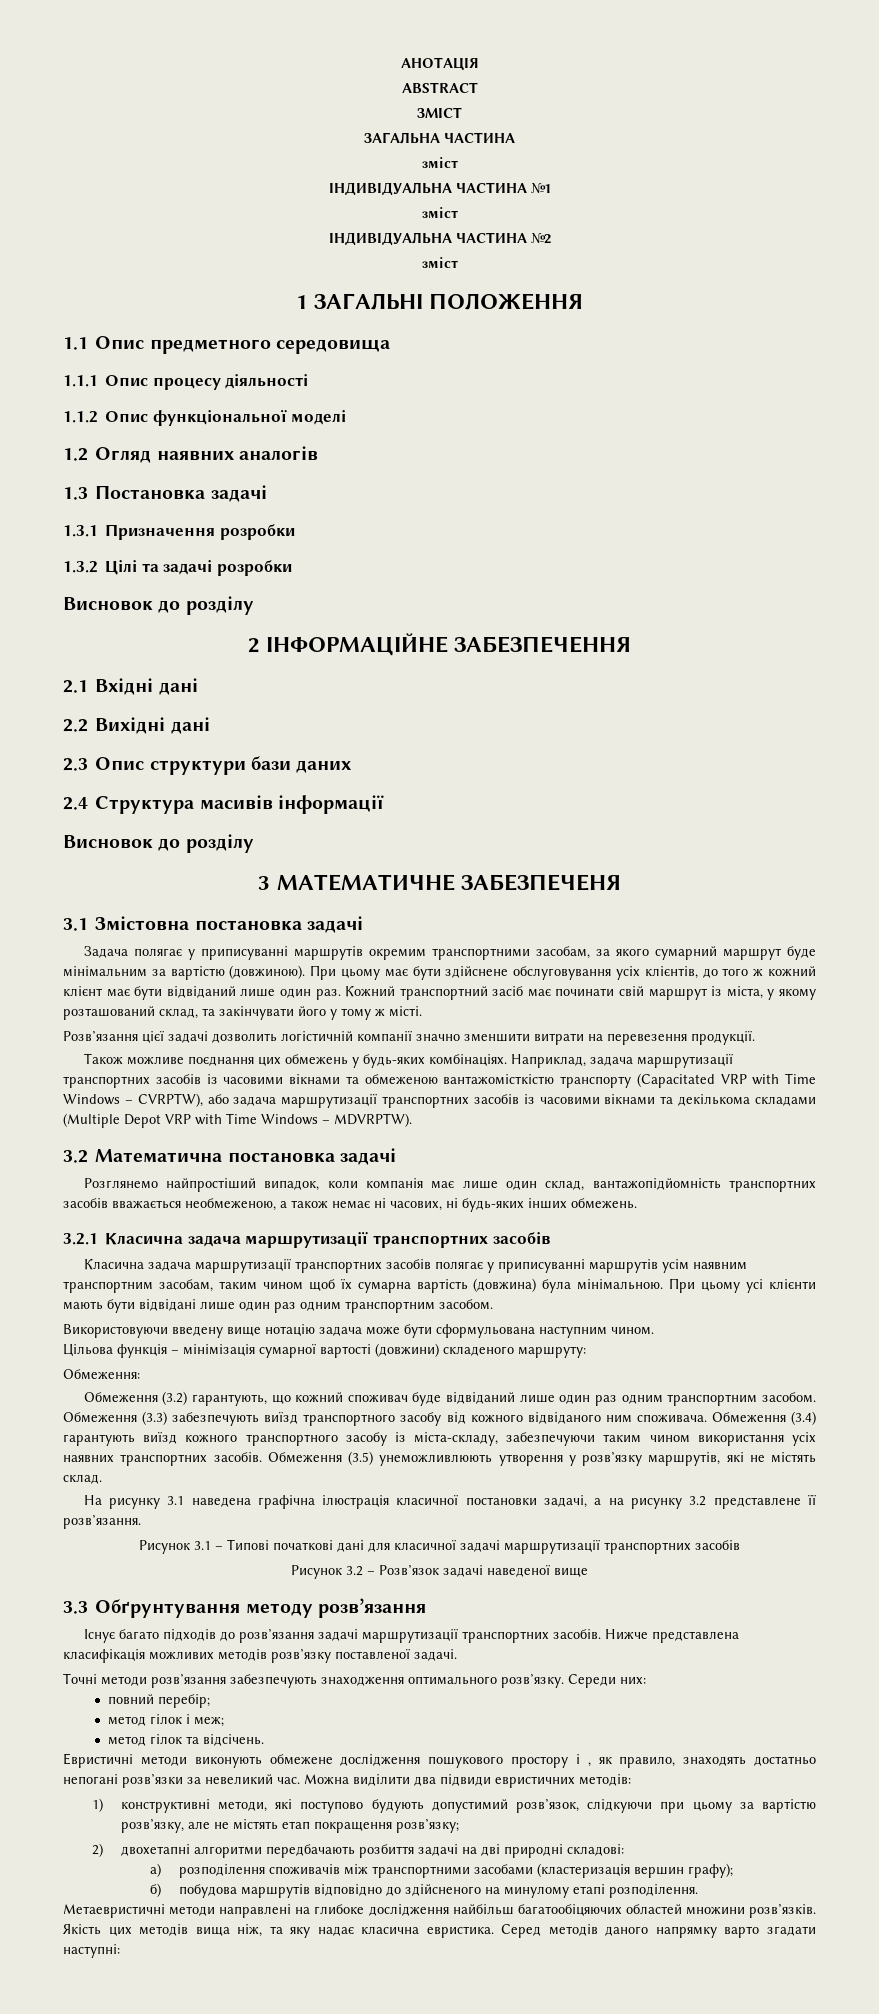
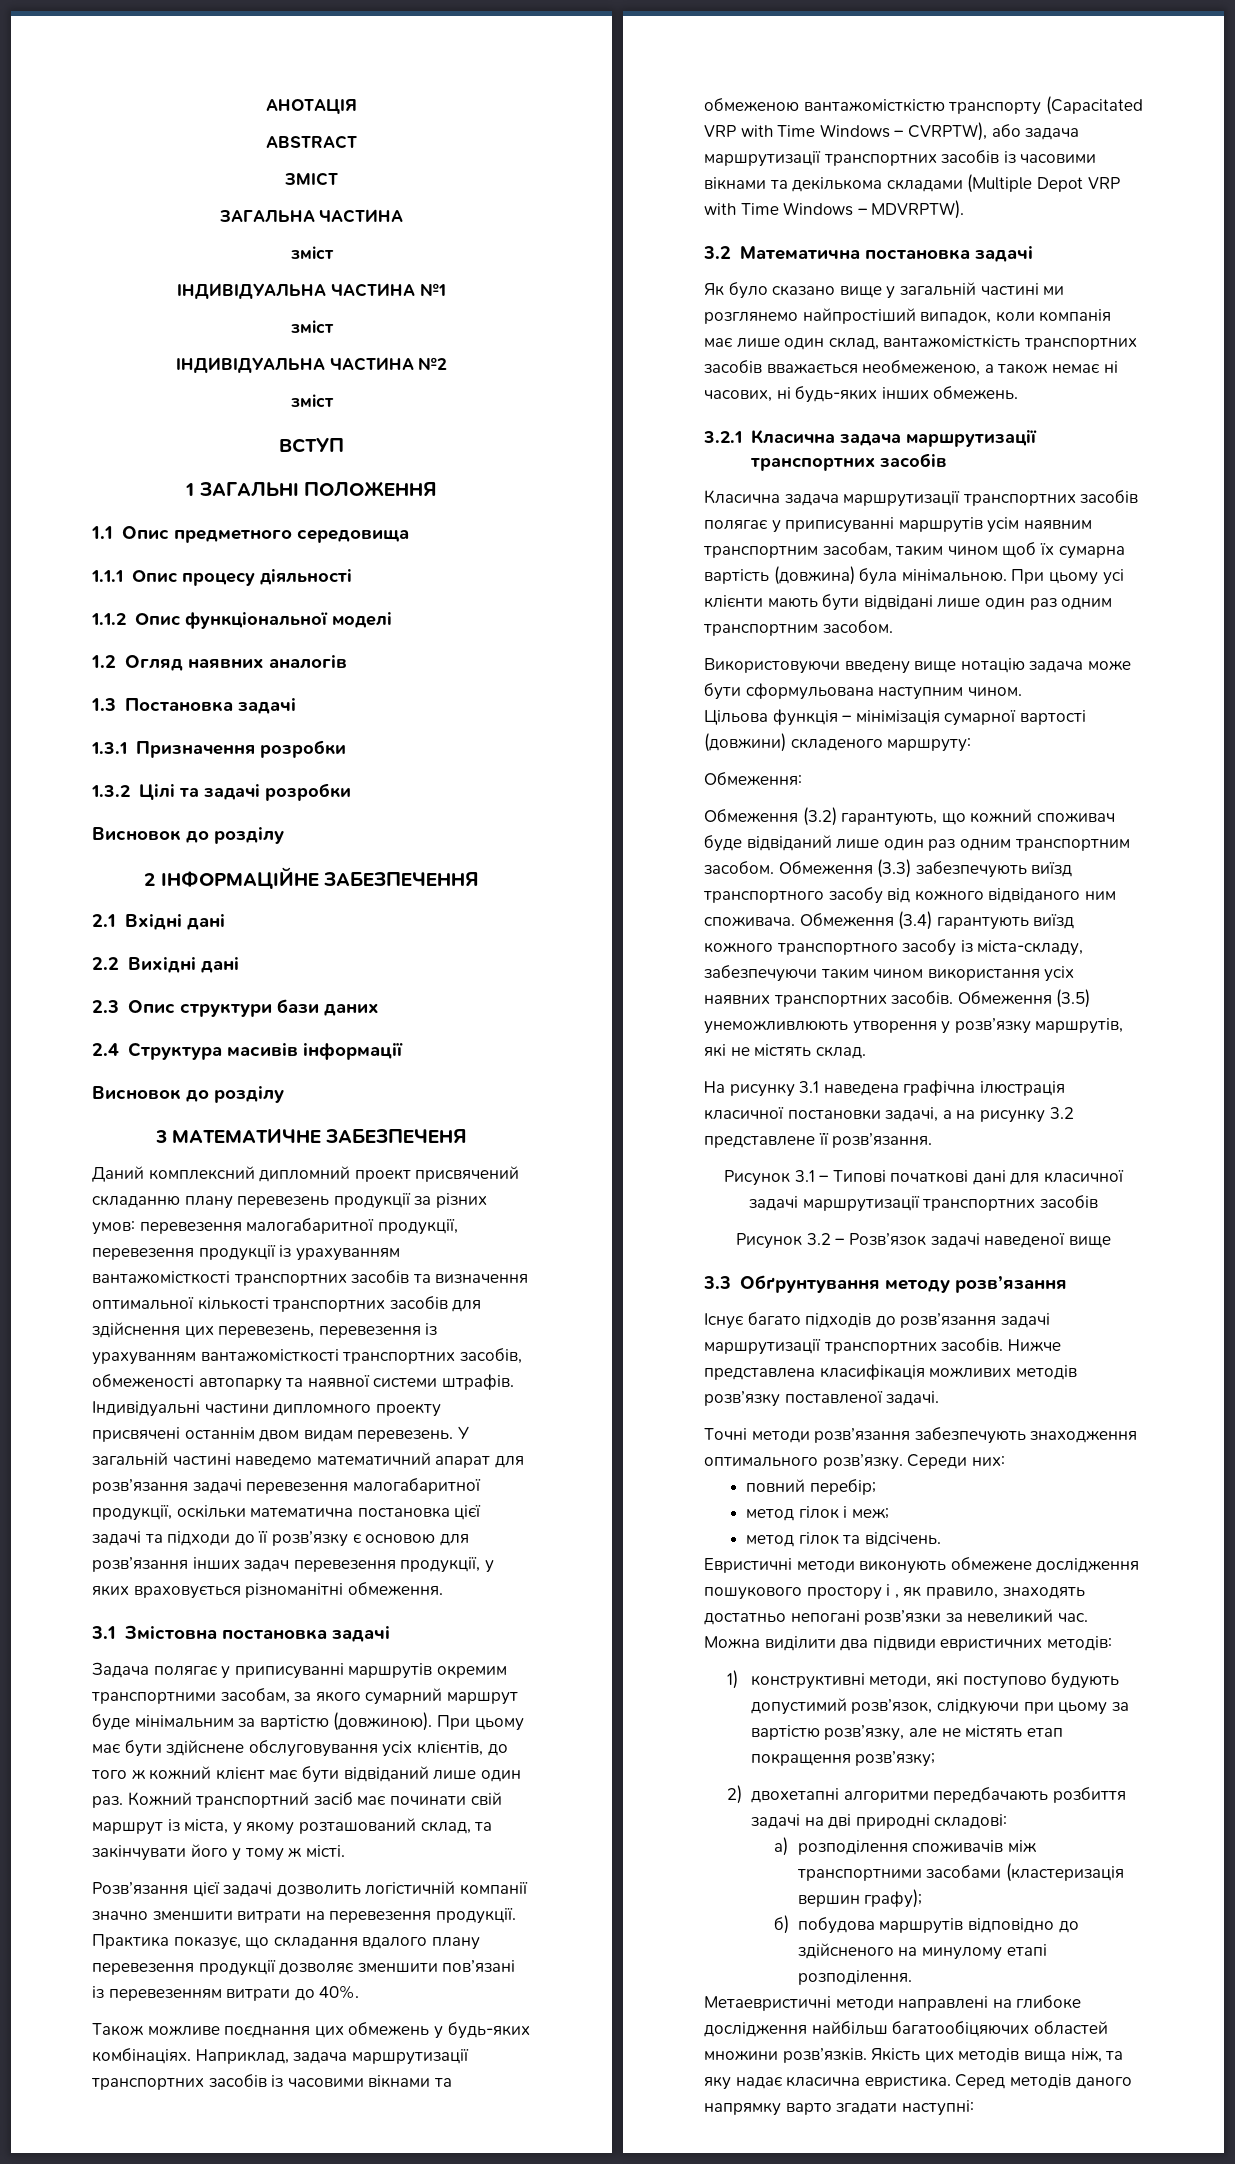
+ ВСТУП
+ Даний комплексний дипломний проект присвячений складанню плану перевезень продукції за різних умов: перевезення малогабаритної продукції, перевезення продукції із урахуванням вантажомісткості транспортних засобів та визначення оптимальної кількості транспортних засобів для здійснення цих перевезень, перевезення із урахуванням вантажомісткості транспортних засобів, обмеженості автопарку та наявної системи штрафів. Індивідуальні частини дипломного проекту присвячені останнім двом видам перевезень. У загальній частині наведемо математичний апарат для розв’язання задачі перевезення малогабаритної продукції, оскільки математична постановка цієї задачі та підходи до її розв’язку є основою для розв’язання інших задач перевезення продукції, у яких враховується різноманітні обмеження.
+ Практика показує, що складання вдалого плану перевезення продукції дозволяє зменшити пов’язані із перевезенням витрати до 40%.
- Розглянемо найпростіший випадок, коли компанія має лише один склад, вантажопідйомність транспортних засобів вважається необмеженою, а також немає ні часових, ні будь-яких інших обмежень.
+ Як було сказано вище у загальній частині ми розглянемо найпростіший випадок, коли компанія має лише один склад, вантажомісткість транспортних засобів вважається необмеженою, а також немає ні часових, ні будь-яких інших обмежень.

